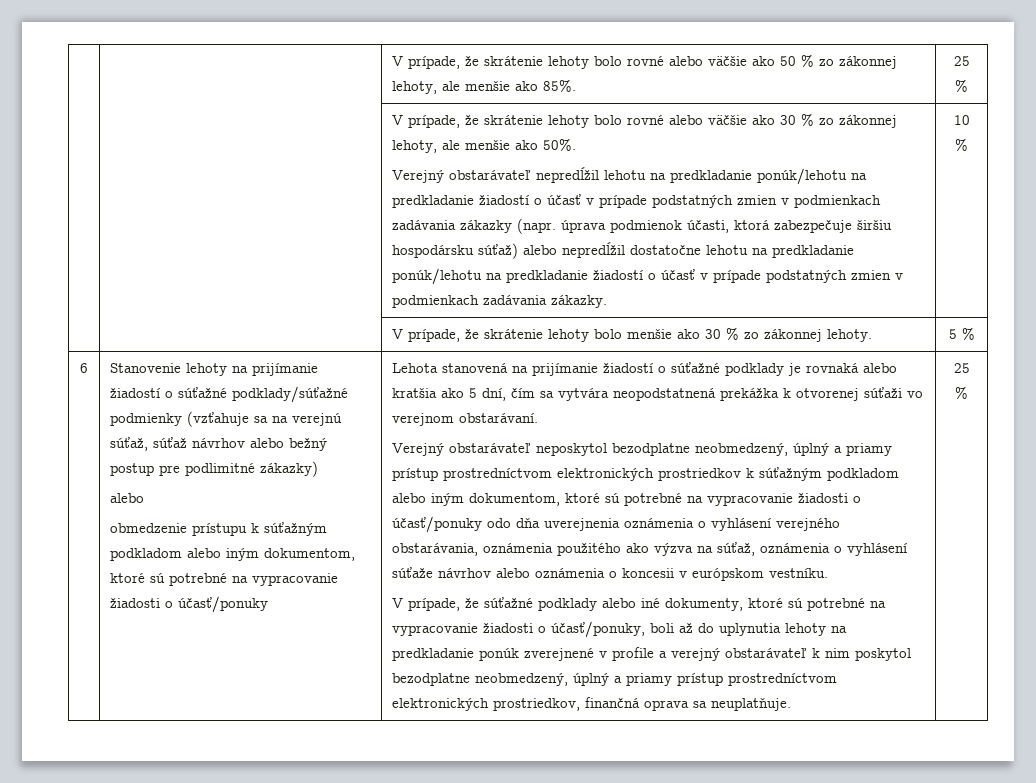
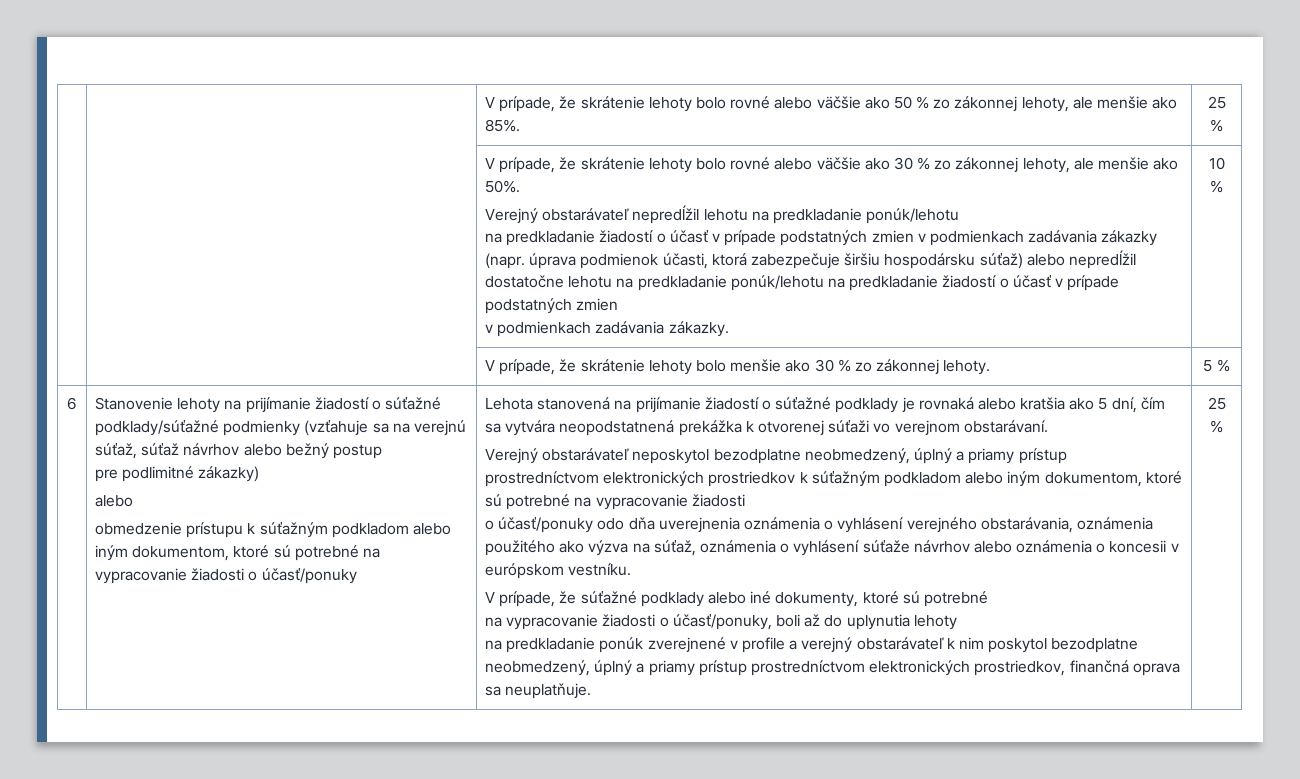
- Verejný obstarávateľ nepredĺžil lehotu na predkladanie ponúk/lehotu na predkladanie žiadostí o účasť v prípade podstatných zmien v podmienkach zadávania zákazky (napr. úprava podmienok účasti, ktorá zabezpečuje širšiu hospodársku súťaž) alebo nepredĺžil dostatočne lehotu na predkladanie ponúk/lehotu na predkladanie žiadostí o účasť v prípade podstatných zmien v podmienkach zadávania zákazky.
+ Verejný obstarávateľ nepredĺžil lehotu na predkladanie ponúk/lehotu
+ na predkladanie žiadostí o účasť v prípade podstatných zmien v podmienkach zadávania zákazky (napr. úprava podmienok účasti, ktorá zabezpečuje širšiu hospodársku súťaž) alebo nepredĺžil dostatočne lehotu na predkladanie ponúk/lehotu na predkladanie žiadostí o účasť v prípade podstatných zmien
+ v podmienkach zadávania zákazky.
- Stanovenie lehoty na prijímanie žiadostí o súťažné podklady/súťažné podmienky (vzťahuje sa na verejnú súťaž, súťaž návrhov alebo bežný postup pre podlimitné zákazky)
+ Stanovenie lehoty na prijímanie žiadostí o súťažné podklady/súťažné podmienky (vzťahuje sa na verejnú súťaž, súťaž návrhov alebo bežný postup
+ pre podlimitné zákazky)
- Verejný obstarávateľ neposkytol bezodplatne neobmedzený, úplný a priamy prístup prostredníctvom elektronických prostriedkov k súťažným podkladom alebo iným dokumentom, ktoré sú potrebné na vypracovanie žiadosti o účasť/ponuky odo dňa uverejnenia oznámenia o vyhlásení verejného obstarávania, oznámenia použitého ako výzva na súťaž, oznámenia o vyhlásení súťaže návrhov alebo oznámenia o koncesii v európskom vestníku.
+ Verejný obstarávateľ neposkytol bezodplatne neobmedzený, úplný a priamy prístup prostredníctvom elektronických prostriedkov k súťažným podkladom alebo iným dokumentom, ktoré sú potrebné na vypracovanie žiadosti
+ o účasť/ponuky odo dňa uverejnenia oznámenia o vyhlásení verejného obstarávania, oznámenia použitého ako výzva na súťaž, oznámenia o vyhlásení súťaže návrhov alebo oznámenia o koncesii v európskom vestníku.
- V prípade, že súťažné podklady alebo iné dokumenty, ktoré sú potrebné na vypracovanie žiadosti o účasť/ponuky, boli až do uplynutia lehoty na predkladanie ponúk zverejnené v profile a verejný obstarávateľ k nim poskytol bezodplatne neobmedzený, úplný a priamy prístup prostredníctvom elektronických prostriedkov, finančná oprava sa neuplatňuje.
+ V prípade, že súťažné podklady alebo iné dokumenty, ktoré sú potrebné
+ na vypracovanie žiadosti o účasť/ponuky, boli až do uplynutia lehoty
+ na predkladanie ponúk zverejnené v profile a verejný obstarávateľ k nim poskytol bezodplatne neobmedzený, úplný a priamy prístup prostredníctvom elektronických prostriedkov, finančná oprava sa neuplatňuje.

